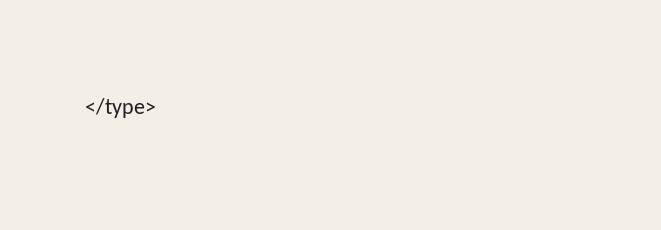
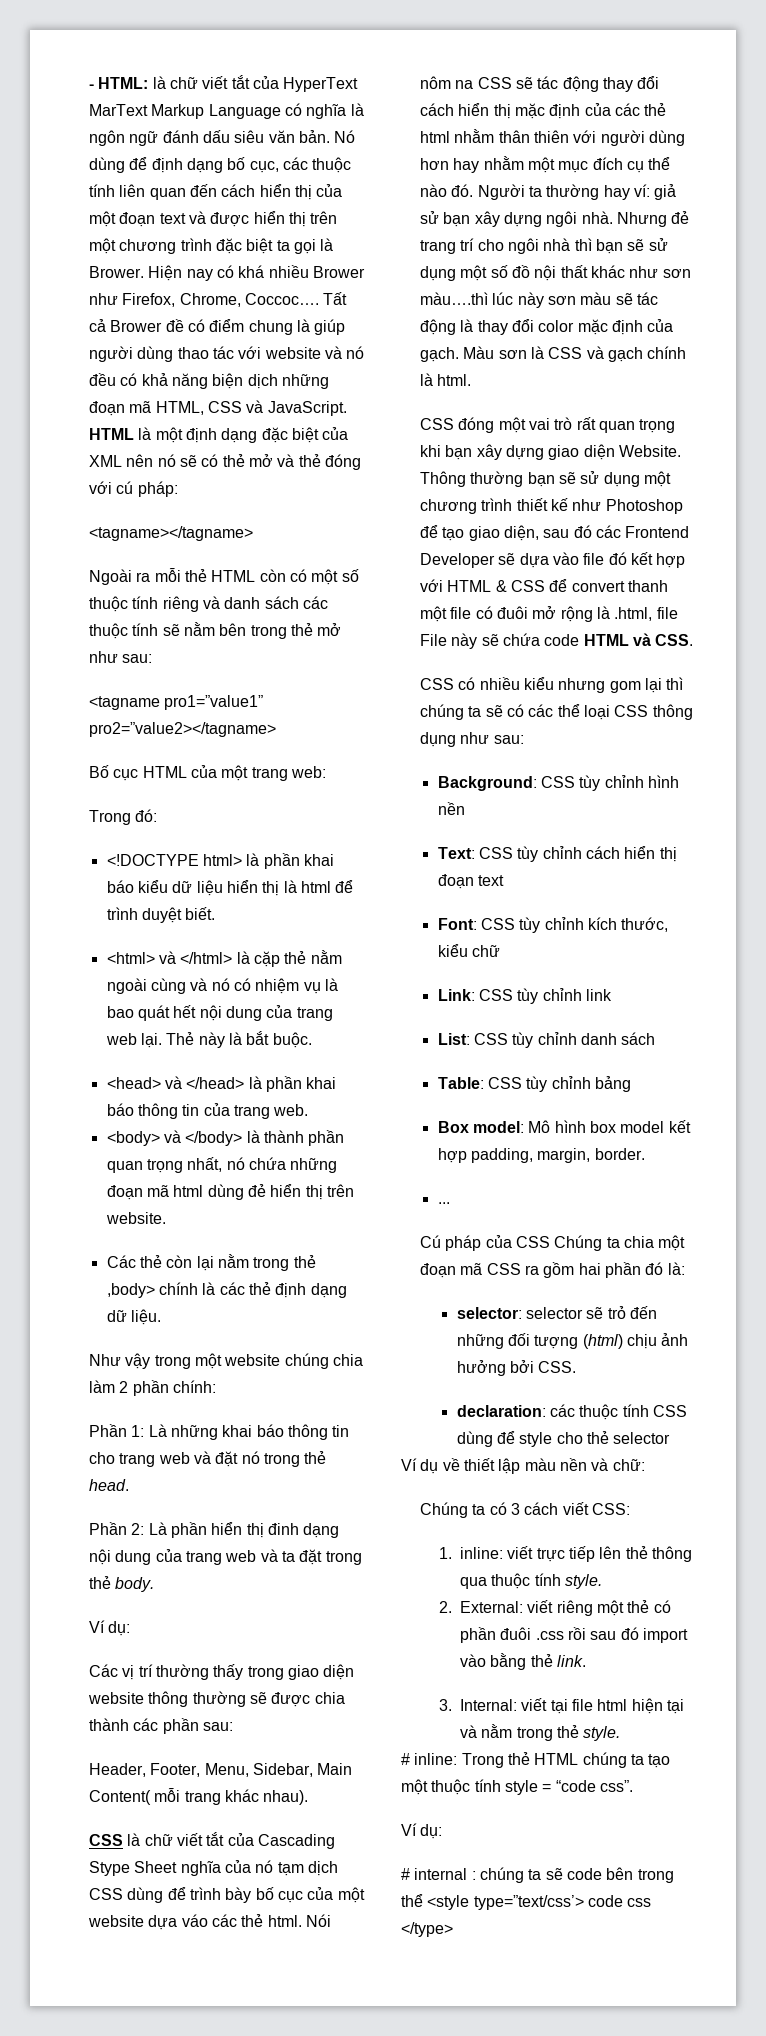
- </type>
+ - HTML: là chữ viết tắt của HyperText MarText Markup Language có nghĩa là ngôn ngữ đánh dấu siêu văn bản. Nó dùng để định dạng bố cục, các thuộc tính liên quan đến cách hiển thị của một đoạn text và được hiển thị trên một chương trình đặc biệt ta gọi là Brower. Hiện nay có khá nhiều Brower như Firefox, Chrome, Coccoc…. Tất cả Brower đề có điểm chung là giúp người dùng thao tác với website và nó đều có khả năng biện dịch những đoạn mã HTML, CSS và JavaScript. HTML là một định dạng đặc biệt của XML nên nó sẽ có thẻ mở và thẻ đóng với cú pháp:
+ <tagname></tagname>
+ Ngoài ra mỗi thẻ HTML còn có một số thuộc tính riêng và danh sách các thuộc tính sẽ nằm bên trong thẻ mở như sau:
+ <tagname pro1=”value1” pro2=”value2></tagname>
+ Bố cục HTML của một trang web:
+ Trong đó:
+ <!DOCTYPE html> là phần khai báo kiểu dữ liệu hiển thị là html để trình duyệt biết.
+ <html> và </html> là cặp thẻ nằm ngoài cùng và nó có nhiệm vụ là bao quát hết nội dung của trang web lại. Thẻ này là bắt buộc.
+ <head> và </head> là phần khai báo thông tin của trang web.
+ <body> và </body> là thành phần quan trọng nhất, nó chứa những đoạn mã html dùng đẻ hiển thị trên website.
+ Các thẻ còn lại nằm trong thẻ ,body> chính là các thẻ định dạng dữ liệu.
+ Như vậy trong một website chúng chia làm 2 phần chính:
+ Phần 1: Là những khai báo thông tin cho trang web và đặt nó trong thẻ head.
+ Phần 2: Là phần hiển thị đinh dạng nội dung của trang web và ta đặt trong thẻ body.
+ Ví dụ:
+ Các vị trí thường thấy trong giao diện website thông thường sẽ được chia thành các phần sau:
+ Header, Footer, Menu, Sidebar, Main Content( mỗi trang khác nhau).
+ CSS là chữ viết tắt của Cascading Stype Sheet nghĩa của nó tạm dịch CSS dùng để trình bày bố cục của một website dựa váo các thẻ html. Nói nôm na CSS sẽ tác động thay đổi cách hiển thị mặc định của các thẻ html nhằm thân thiên với người dùng hơn hay nhằm một mục đích cụ thể nào đó. Người ta thường hay ví: giả sử bạn xây dựng ngôi nhà. Nhưng đẻ trang trí cho ngôi nhà thì bạn sẽ sử dụng một số đồ nội thất khác như sơn màu….thì lúc này sơn màu sẽ tác động là thay đổi color mặc định của gạch. Màu sơn là CSS và gạch chính là html.
+ CSS đóng một vai trò rất quan trọng khi bạn xây dựng giao diện Website. Thông thường bạn sẽ sử dụng một chương trình thiết kế như Photoshop để tạo giao diện, sau đó các Frontend Developer sẽ dựa vào file đó kết hợp với HTML & CSS để convert thanh một file có đuôi mở rộng là .html, file File này sẽ chứa code HTML và CSS.
+ CSS có nhiều kiểu nhưng gom lại thì chúng ta sẽ có các thể loại CSS thông dụng như sau:
+ Background: CSS tùy chỉnh hình nền
+ Text: CSS tùy chỉnh cách hiển thị đoạn text
+ Font: CSS tùy chỉnh kích thước, kiểu chữ
+ Link: CSS tùy chỉnh link
+ List: CSS tùy chỉnh danh sách
+ Table: CSS tùy chỉnh bảng
+ Box model: Mô hình box model kết hợp padding, margin, border.
+ ...
+ Cú pháp của CSS Chúng ta chia một đoạn mã CSS ra gồm hai phần đó là:
+ selector: selector sẽ trỏ đến những đối tượng (html) chịu ảnh hưởng bởi CSS.
+ declaration: các thuộc tính CSS dùng để style cho thẻ selector
+ Ví dụ về thiết lập màu nền và chữ:
+ Chúng ta có 3 cách viết CSS:
+ 1. inline: viết trực tiếp lên thẻ thông qua thuộc tính style.
+ 2. External: viết riêng một thẻ có phần đuôi .css rồi sau đó import vào bằng thẻ link.
+ 3. Internal: viết tại file html hiện tại và nằm trong thẻ style.
+ # inline: Trong thẻ HTML chúng ta tạo một thuộc tính style = “code css”.
+ Ví dụ:
+ # internal : chúng ta sẽ code bên trong thể <style type=”text/css’> code css </type>

